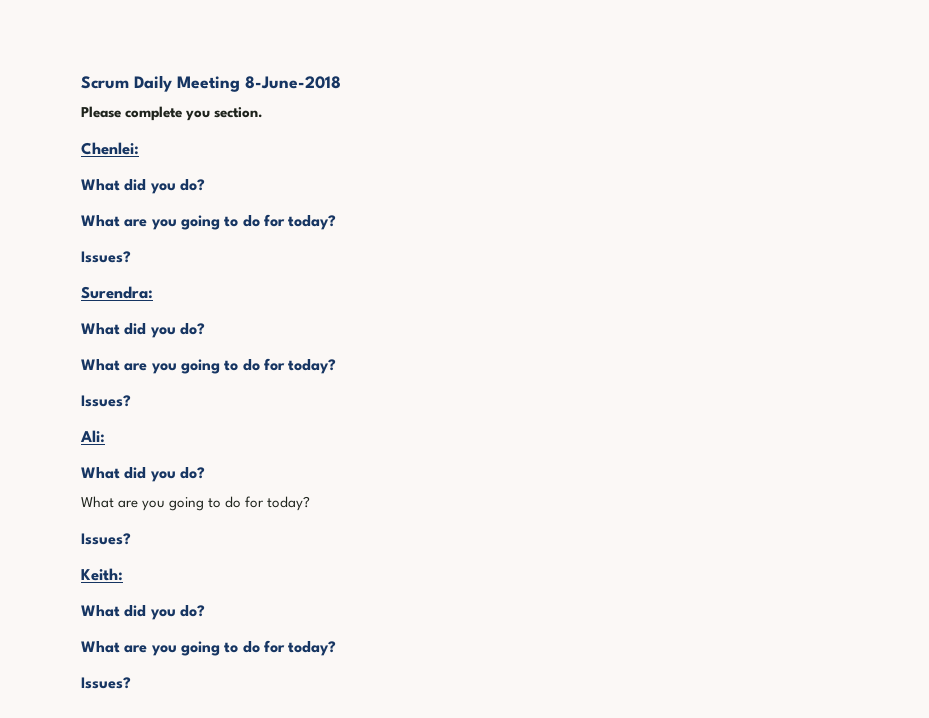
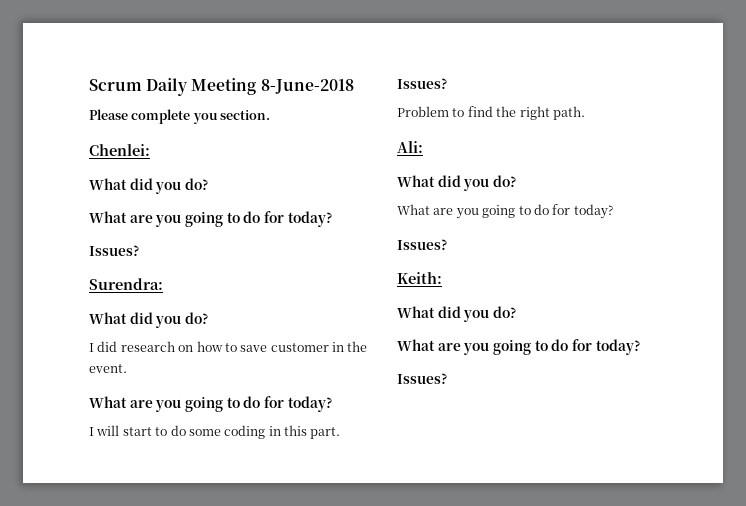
  Surendra:
  What did you do?
+ I did research on how to save customer in the event.
  What are you going to do for today?
+ I will start to do some coding in this part.
  Issues?
+ Problem to find the right path.

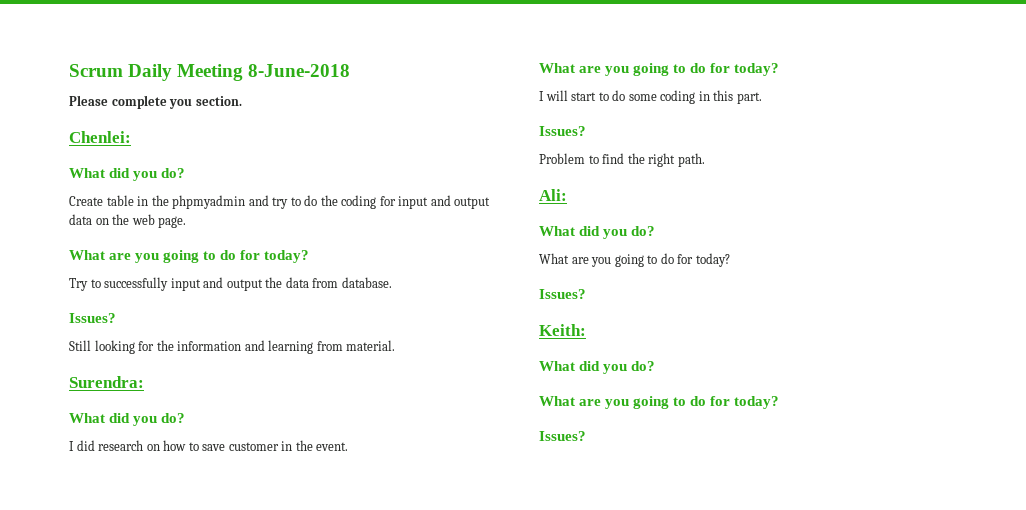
  Chenlei:
  What did you do?
+ Create table in the phpmyadmin and try to do the coding for input and output data on the web page.
  What are you going to do for today?
+ Try to successfully input and output the data from database.
  Issues?
+ Still looking for the information and learning from material.

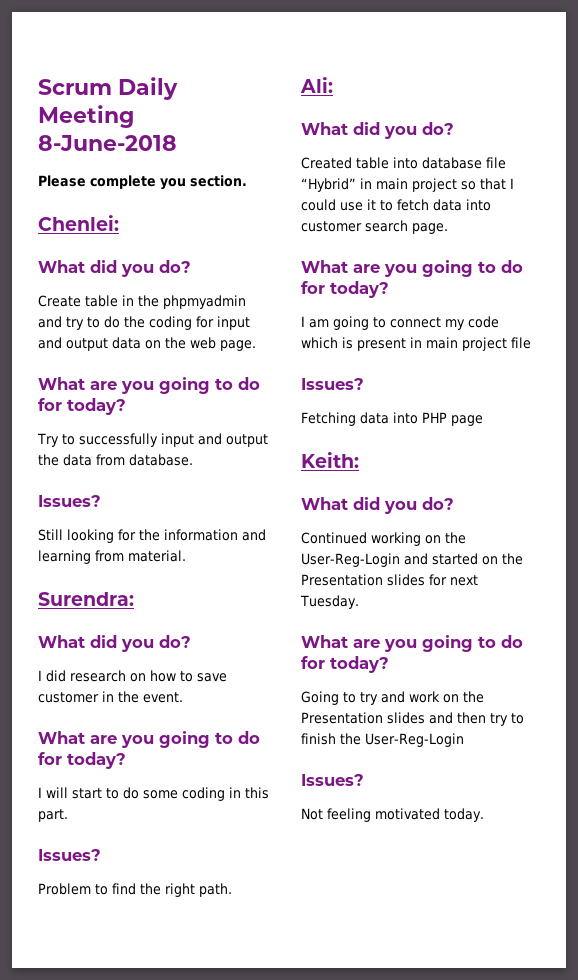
  Ali:
  What did you do?
+ Created table into database file “Hybrid” in main project so that I could use it to fetch data into customer search page.
  What are you going to do for today?
+ I am going to connect my code which is present in main project file
  Issues?
+ Fetching data into PHP page
  Keith:
  What did you do?
+ Continued working on the User-Reg-Login and started on the Presentation slides for next Tuesday.
  What are you going to do for today?
+ Going to try and work on the Presentation slides and then try to finish the User-Reg-Login
  Issues?
+ Not feeling motivated today.

